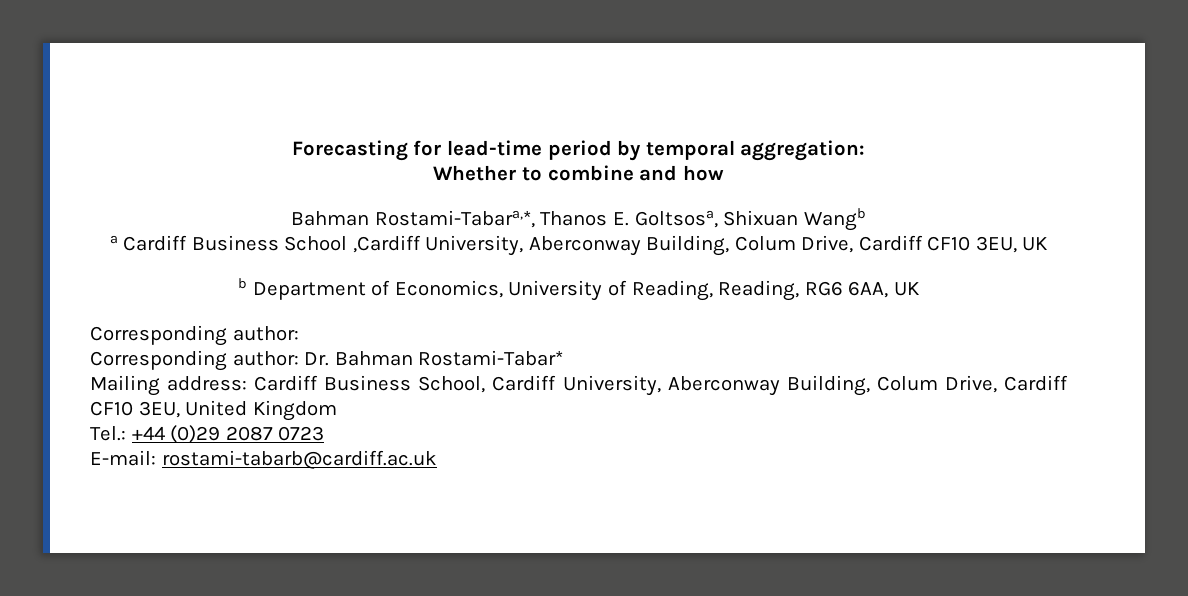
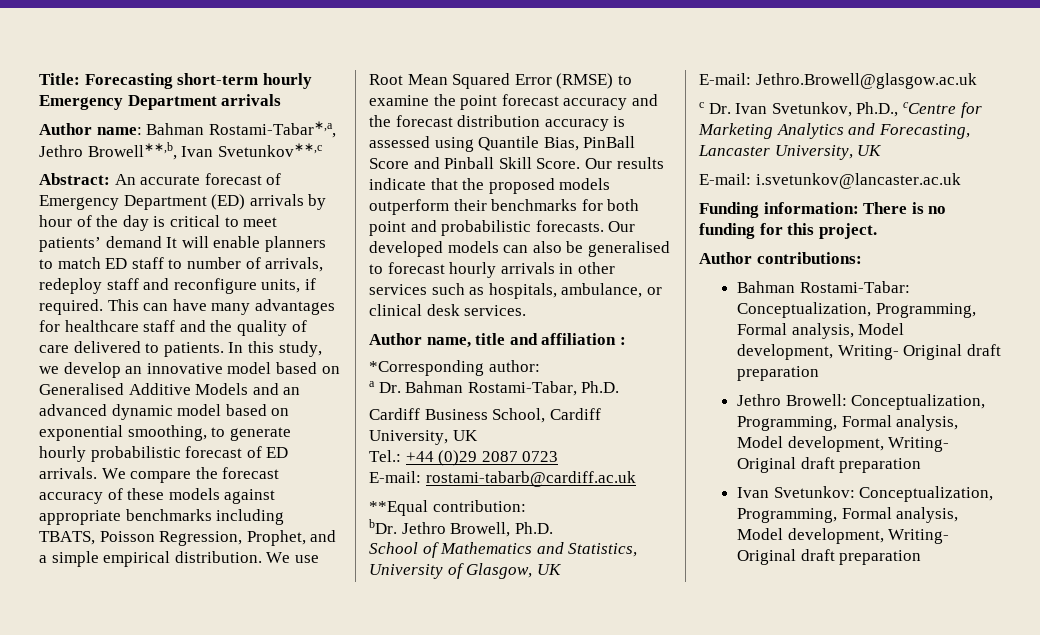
- Forecasting for lead-time period by temporal aggregation:
- Whether to combine and how
- Bahman Rostami-Tabara,*, Thanos E. Goltsosa, Shixuan Wangb
- a Cardiff Business School ,Cardiff University, Aberconway Building, Colum Drive, Cardiff CF10 3EU, UK
- b Department of Economics, University of Reading, Reading, RG6 6AA, UK
- Corresponding author:
- Corresponding author: Dr. Bahman Rostami-Tabar*
- Mailing address: Cardiff Business School, Cardiff University, Aberconway Building, Colum Drive, Cardiff CF10 3EU, United Kingdom
+ Title: Forecasting short-term hourly Emergency Department arrivals
+ Author name: Bahman Rostami-Tabar∗,a, Jethro Browell∗∗,b, Ivan Svetunkov∗∗,c
+ Abstract: An accurate forecast of Emergency Department (ED) arrivals by hour of the day is critical to meet patients’ demand It will enable planners to match ED staff to number of arrivals, redeploy staff and reconfigure units, if required. This can have many advantages for healthcare staff and the quality of care delivered to patients. In this study, we develop an innovative model based on Generalised Additive Models and an advanced dynamic model based on exponential smoothing, to generate hourly probabilistic forecast of ED arrivals. We compare the forecast accuracy of these models against appropriate benchmarks including TBATS, Poisson Regression, Prophet, and a simple empirical distribution. We use Root Mean Squared Error (RMSE) to examine the point forecast accuracy and the forecast distribution accuracy is assessed using Quantile Bias, PinBall Score and Pinball Skill Score. Our results indicate that the proposed models outperform their benchmarks for both point and probabilistic forecasts. Our developed models can also be generalised to forecast hourly arrivals in other services such as hospitals, ambulance, or clinical desk services.
+ Author name, title and affiliation :
+ *Corresponding author:
+ a Dr. Bahman Rostami-Tabar, Ph.D.
+ Cardiff Business School, Cardiff University, UK
+ **Equal contribution:
+ bDr. Jethro Browell, Ph.D.
+ School of Mathematics and Statistics, University of Glasgow, UK
+ E-mail: Jethro.Browell@glasgow.ac.uk
+ c Dr. Ivan Svetunkov, Ph.D., cCentre for Marketing Analytics and Forecasting, Lancaster University, UK
+ E-mail: i.svetunkov@lancaster.ac.uk
+ Funding information: There is no funding for this project.
+ Author contributions:
+ Bahman Rostami-Tabar: Conceptualization, Programming, Formal analysis, Model development, Writing- Original draft preparation
+ Jethro Browell: Conceptualization, Programming, Formal analysis, Model development, Writing- Original draft preparation
+ Ivan Svetunkov: Conceptualization, Programming, Formal analysis, Model development, Writing- Original draft preparation

